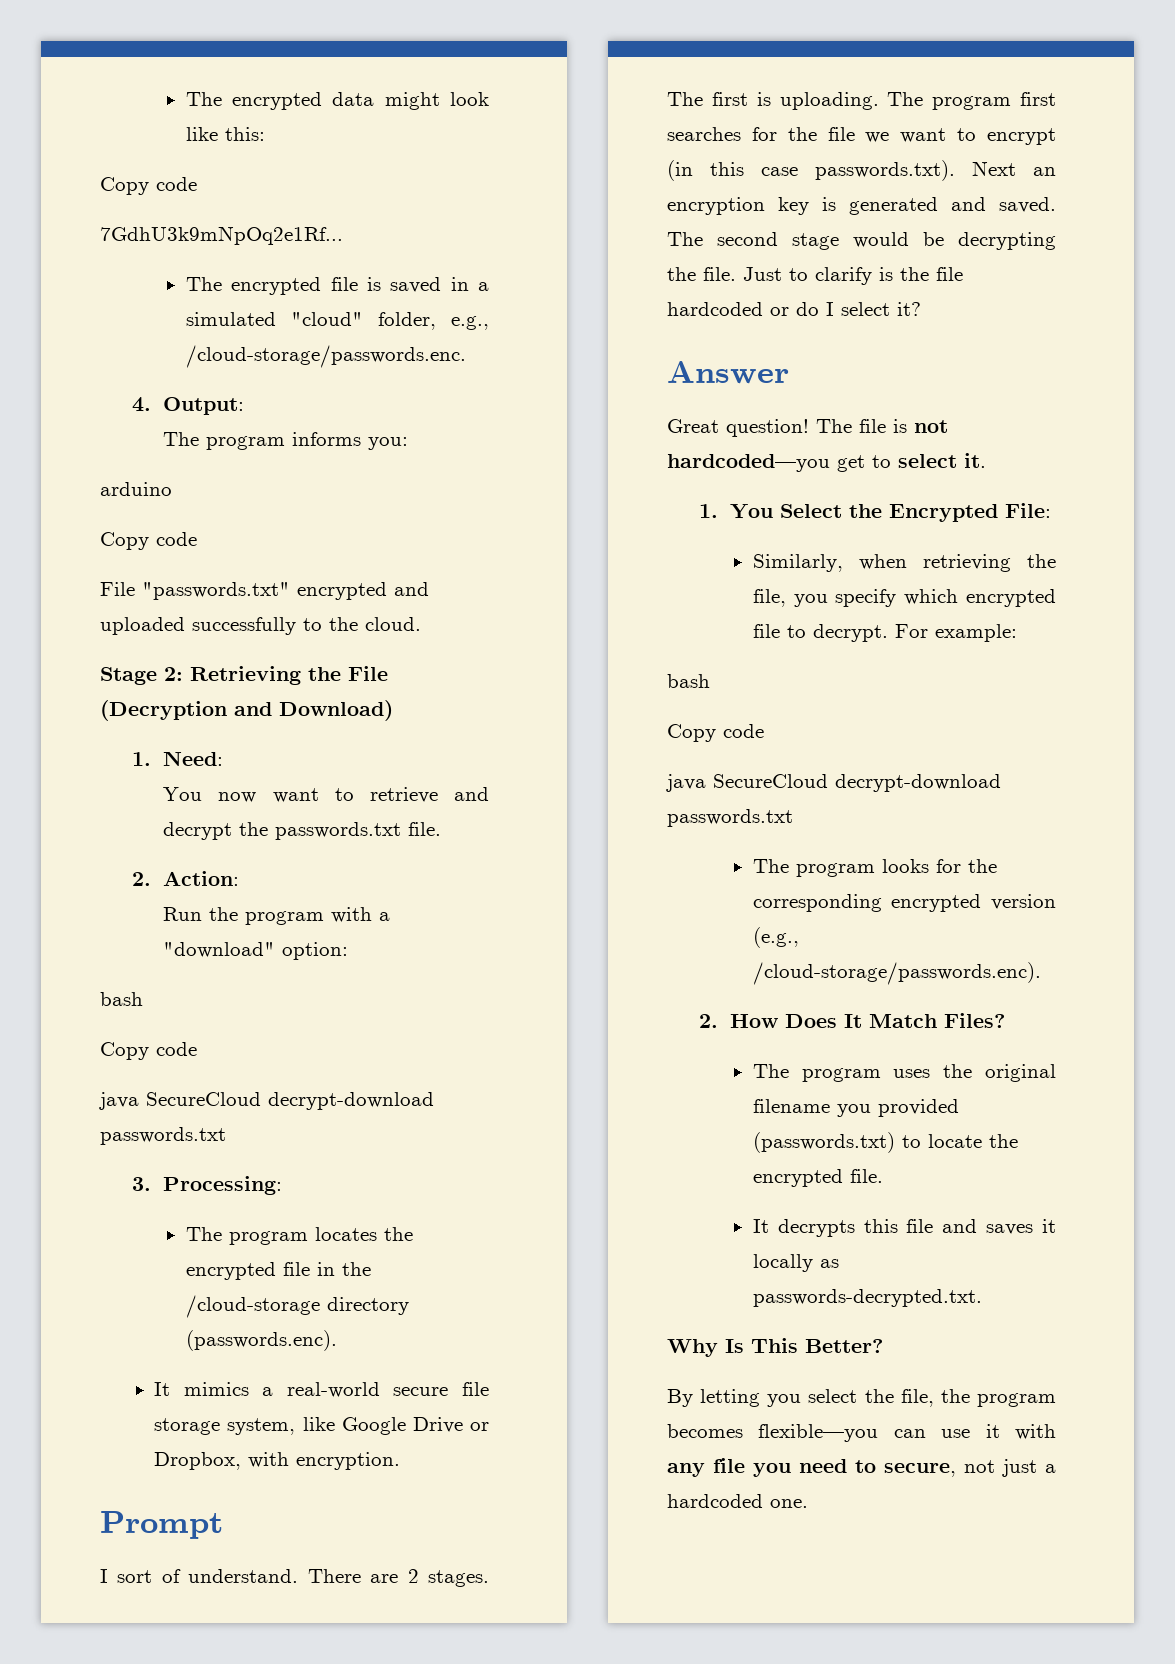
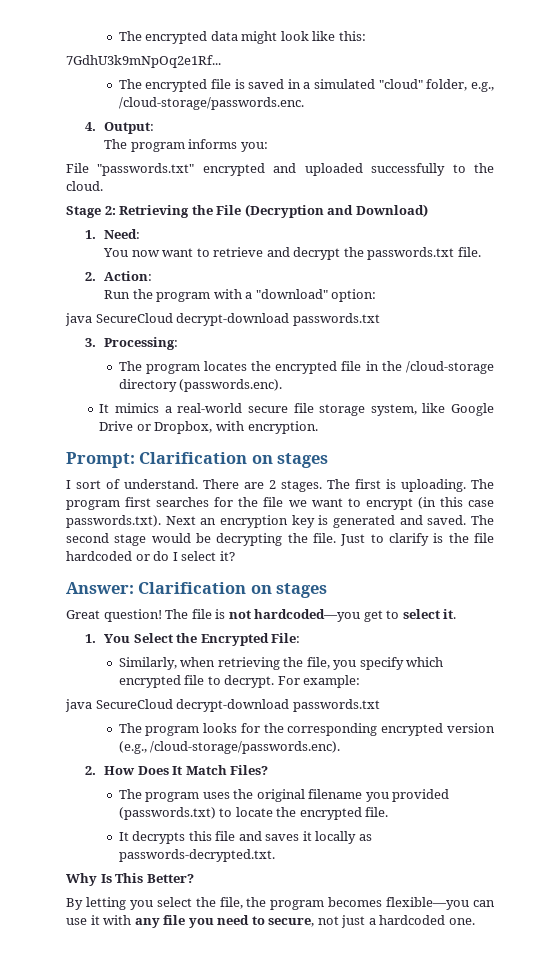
  The encrypted data might look like this:
- Copy code
- arduino
- Copy code
  Run the program with a "download" option:
- bash
- Copy code
- Prompt
+ Prompt: Clarification on stages
- Answer
+ Answer: Clarification on stages
  For example:
- bash
- Copy code

